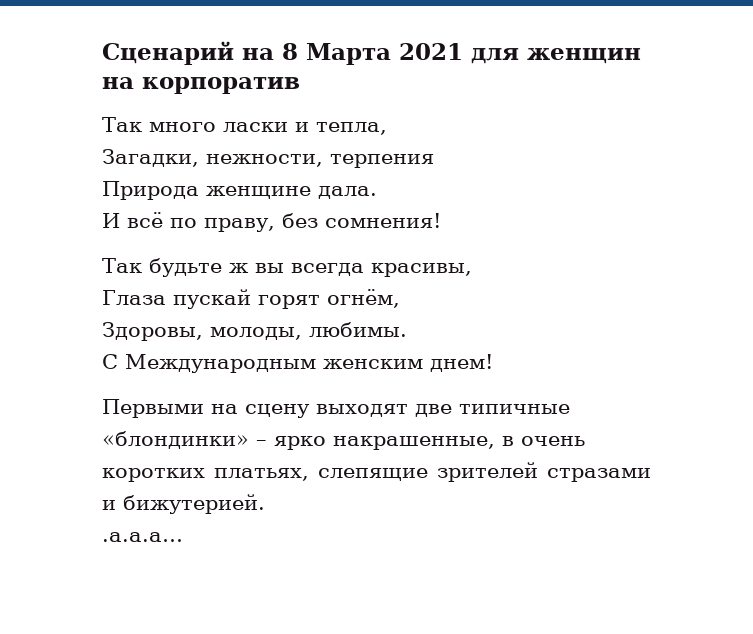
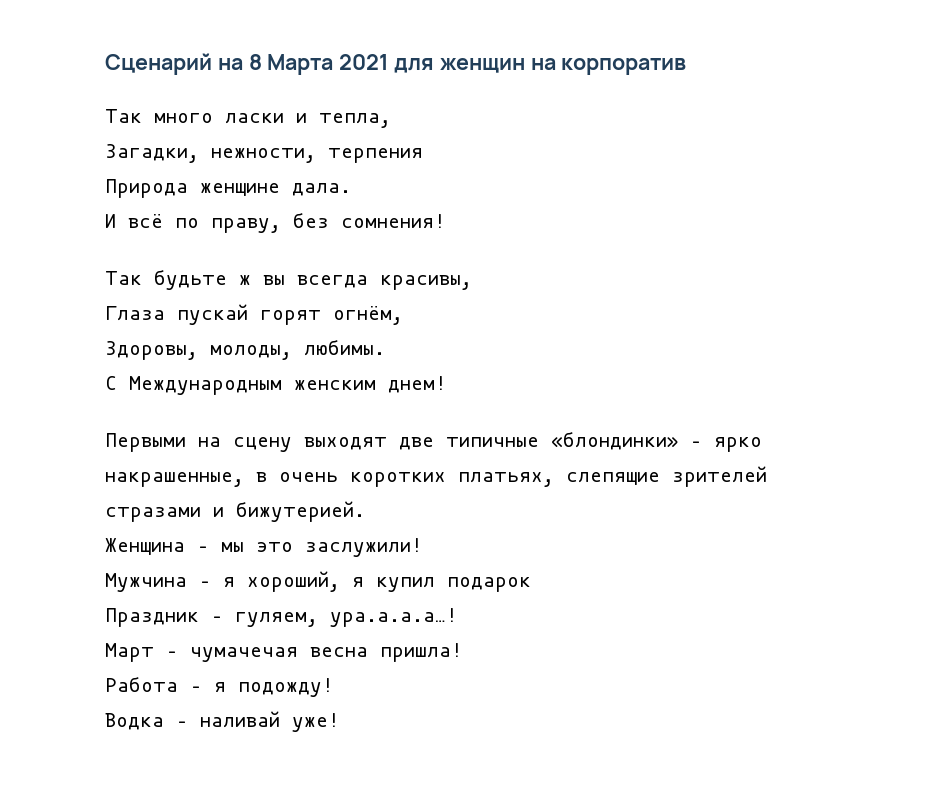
- .а.а.а…
+ Женщина – мы это заслужили!
+ Мужчина – я хороший, я купил подарок
+ Праздник – гуляем, ура.а.а.а…!
+ Март – чумачечая весна пришла!
+ Работа – я подожду!
+ Водка – наливай уже!

